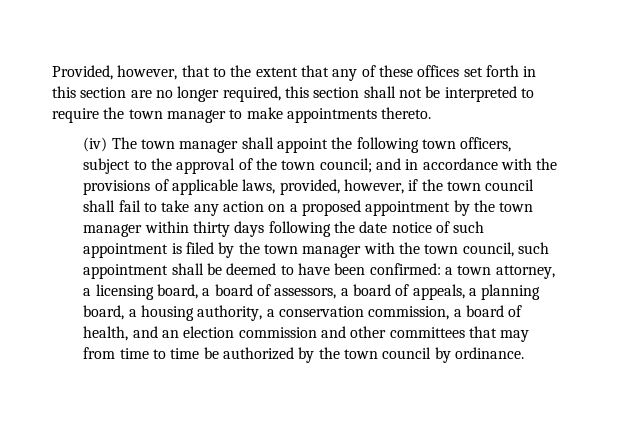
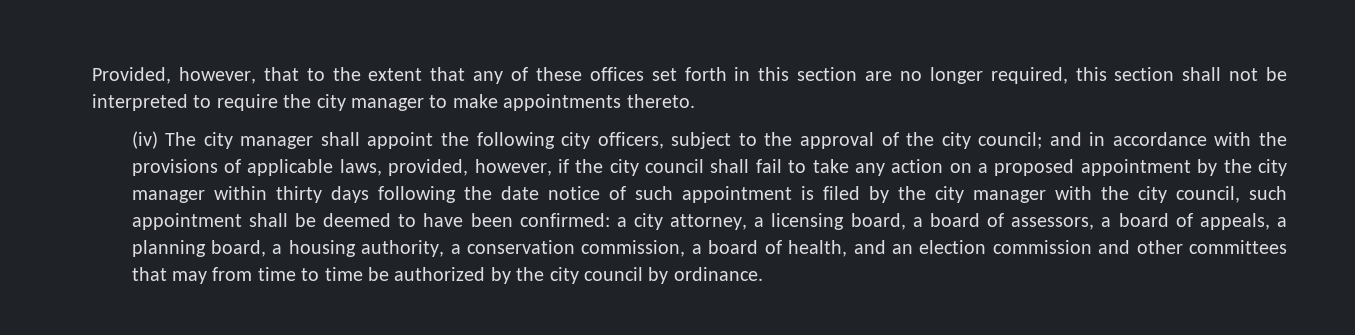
- Provided, however, that to the extent that any of these offices set forth in this section are no longer required, this section shall not be interpreted to require the town manager to make appointments thereto.
+ Provided, however, that to the extent that any of these offices set forth in this section are no longer required, this section shall not be interpreted to require the city manager to make appointments thereto.
- (iv) The town manager shall appoint the following town officers, subject to the approval of the town council;
+ (iv) The city manager shall appoint the following city officers, subject to the approval of the city council;
- and in accordance with the provisions of applicable laws, provided, however, if the town council shall fail to take any action on a proposed appointment by the town manager within thirty days following the date notice of such appointment is filed by the town manager with the town council, such appointment shall be deemed to have been confirmed:
+ and in accordance with the provisions of applicable laws, provided, however, if the city council shall fail to take any action on a proposed appointment by the city manager within thirty days following the date notice of such appointment is filed by the city manager with the city council, such appointment shall be deemed to have been confirmed:
- a town attorney, a licensing board, a board of assessors, a board of appeals, a planning board, a housing authority, a conservation commission, a board of health, and an election commission and other committees that may from time to time be authorized by the town council by ordinance.
+ a city attorney, a licensing board, a board of assessors, a board of appeals, a planning board, a housing authority, a conservation commission, a board of health, and an election commission and other committees that may from time to time be authorized by the city council by ordinance.

